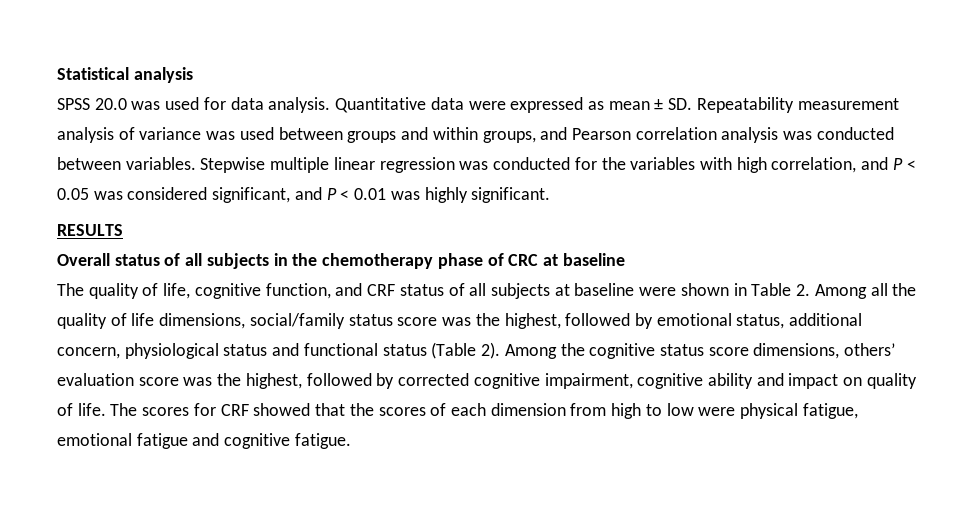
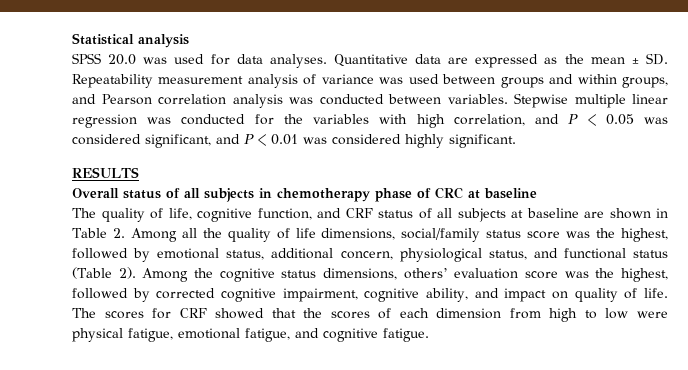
- SPSS 20.0 was used for data analysis.
+ SPSS 20.0 was used for data analyses.
- Quantitative data were expressed as mean ± SD. Repeatability measurement analysis of variance was used between groups and within groups, and Pearson correlation analysis was conducted between variables.
+ Quantitative data are expressed as the mean ± SD. Repeatability measurement analysis of variance was used between groups and within groups, and Pearson correlation analysis was conducted between variables.
- Stepwise multiple linear regression was conducted for the variables with high correlation, and P < 0.05 was considered significant, and P < 0.01 was highly significant.
+ Stepwise multiple linear regression was conducted for the variables with high correlation, and P < 0.05 was considered significant, and P < 0.01 was considered highly significant.
- Overall status of all subjects in the chemotherapy phase of CRC at baseline
+ Overall status of all subjects in chemotherapy phase of CRC at baseline
- The quality of life, cognitive function, and CRF status of all subjects at baseline were shown in Table 2. Among all the quality of life dimensions, social/family status score was the highest, followed by emotional status, additional concern, physiological status and functional status (Table 2).
+ The quality of life, cognitive function, and CRF status of all subjects at baseline are shown in Table 2. Among all the quality of life dimensions, social/family status score was the highest, followed by emotional status, additional concern, physiological status, and functional status (Table 2).
- Among the cognitive status score dimensions, others’ evaluation score was the highest, followed by corrected cognitive impairment, cognitive ability and impact on quality of life.
+ Among the cognitive status dimensions, others’ evaluation score was the highest, followed by corrected cognitive impairment, cognitive ability, and impact on quality of life.
- The scores for CRF showed that the scores of each dimension from high to low were physical fatigue, emotional fatigue and cognitive fatigue.
+ The scores for CRF showed that the scores of each dimension from high to low were physical fatigue, emotional fatigue, and cognitive fatigue.

